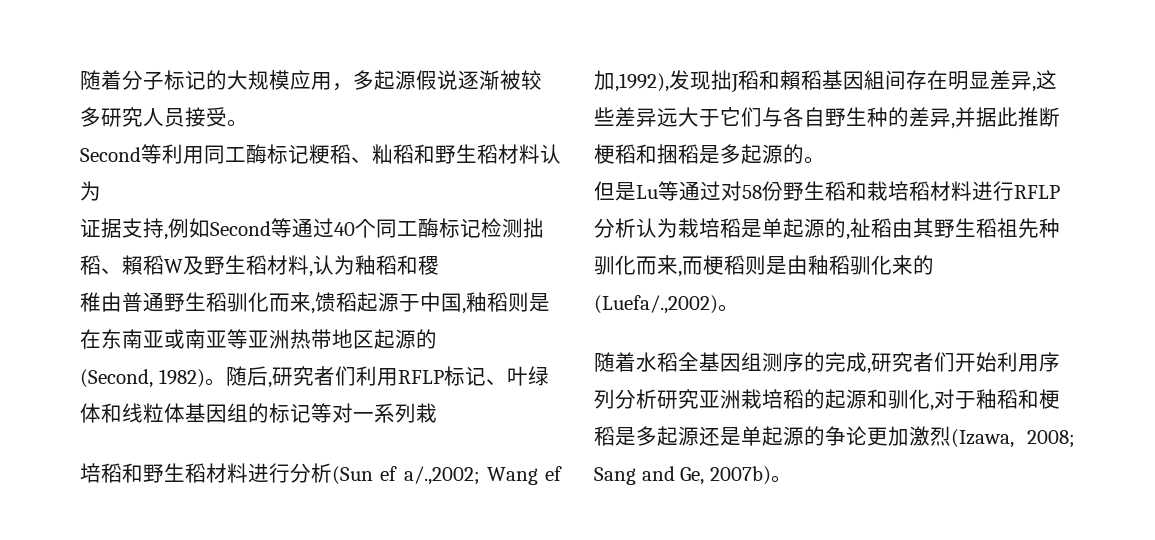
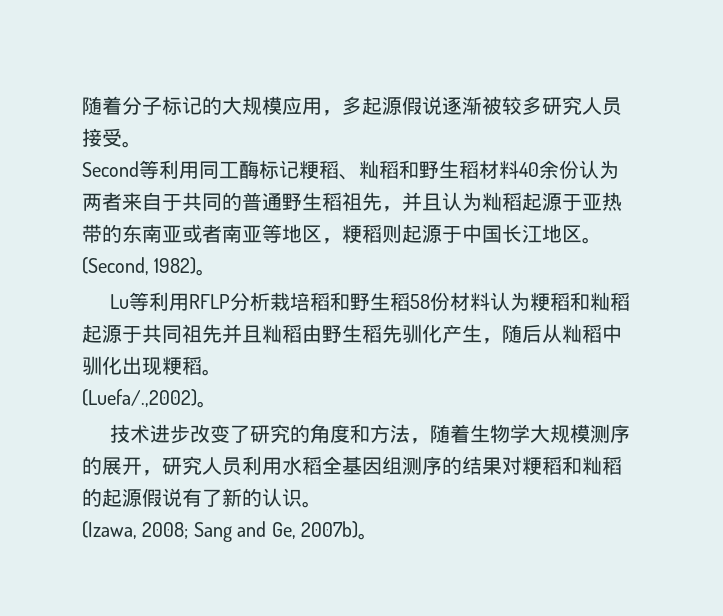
- Second等利用同工酶标记粳稻、籼稻和野生稻材料认为
- 证据支持,例如Second等通过40个同工酶标记检测拙稻、賴稻W及野生稻材料,认为釉稻和稷
- 稚由普通野生稻驯化而来,馈稻起源于中国,釉稻则是在东南亚或南亚等亚洲热带地区起源的
- (Second, 1982)。随后,研究者们利用RFLP标记、叶绿体和线粒体基因组的标记等对一系列栽
- 培稻和野生稻材料进行分析(Sun ef a/.,2002; Wang ef加,1992),发现拙J稻和賴稻基因組间存在明显差异,这些差异远大于它们与各自野生种的差异,并据此推断梗稻和捆稻是多起源的。
- 但是Lu等通过对58份野生稻和栽培稻材料进行RFLP分析认为栽培稻是单起源的,祉稻由其野生稻祖先种驯化而来,而梗稻则是由釉稻驯化来的(Luefa/.,2002)。
- 随着水稻全基因组测序的完成,研究者们开始利用序列分析研究亚洲栽培稻的起源和驯化,对于釉稻和梗稻是多起源还是单起源的争论更加激烈(Izawa, 2008; Sang and Ge, 2007b)。
+ Second等利用同工酶标记粳稻、籼稻和野生稻材料40余份认为两者来自于共同的普通野生稻祖先，并且认为籼稻起源于亚热带的东南亚或者南亚等地区，粳稻则起源于中国长江地区。(Second, 1982)。
+ Lu等利用RFLP分析栽培稻和野生稻58份材料认为粳稻和籼稻起源于共同祖先并且籼稻由野生稻先驯化产生，随后从籼稻中驯化出现粳稻。
+ (Luefa/.,2002)。
+ 技术进步改变了研究的角度和方法，随着生物学大规模测序的展开，研究人员利用水稻全基因组测序的结果对粳稻和籼稻的起源假说有了新的认识。
+ (Izawa, 2008; Sang and Ge, 2007b)。

